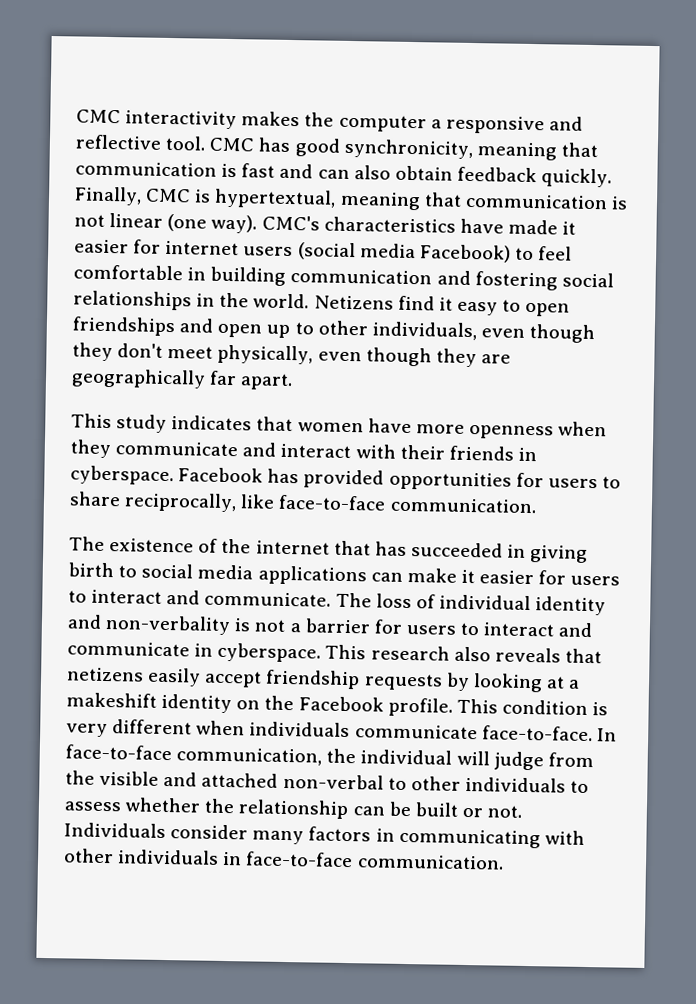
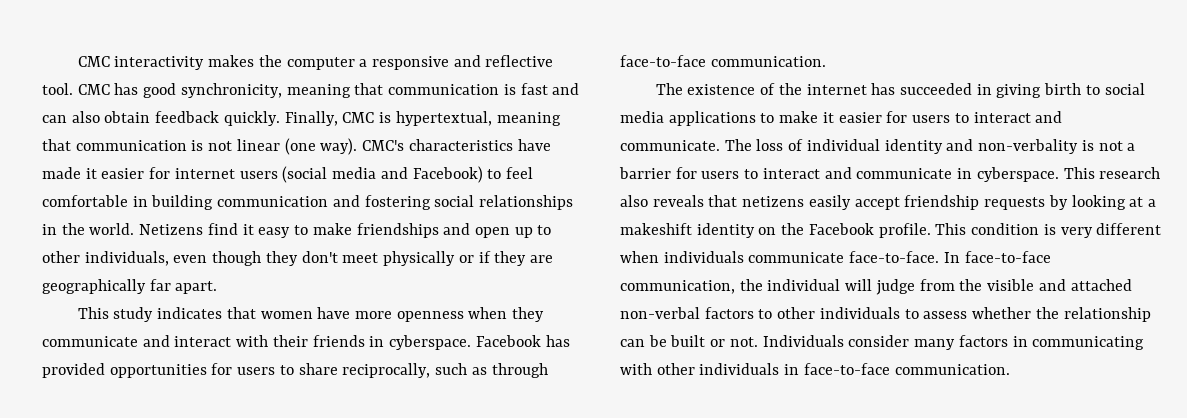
- CMC's characteristics have made it easier for internet users (social media Facebook) to feel comfortable in building communication and fostering social relationships in the world.
+ CMC's characteristics have made it easier for internet users (social media and Facebook) to feel comfortable in building communication and fostering social relationships in the world.
- Netizens find it easy to open friendships and open up to other individuals, even though they don't meet physically, even though they are geographically far apart.
+ Netizens find it easy to make friendships and open up to other individuals, even though they don't meet physically or if they are geographically far apart.
- Facebook has provided opportunities for users to share reciprocally, like face-to-face communication.
+ Facebook has provided opportunities for users to share reciprocally, such as through face-to-face communication.
- The existence of the internet that has succeeded in giving birth to social media applications can make it easier for users to interact and communicate.
+ The existence of the internet has succeeded in giving birth to social media applications to make it easier for users to interact and communicate.
- In face-to-face communication, the individual will judge from the visible and attached non-verbal to other individuals to assess whether the relationship can be built or not.
+ In face-to-face communication, the individual will judge from the visible and attached non-verbal factors to other individuals to assess whether the relationship can be built or not.

